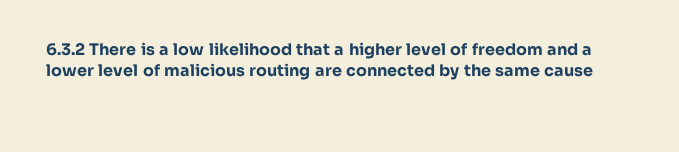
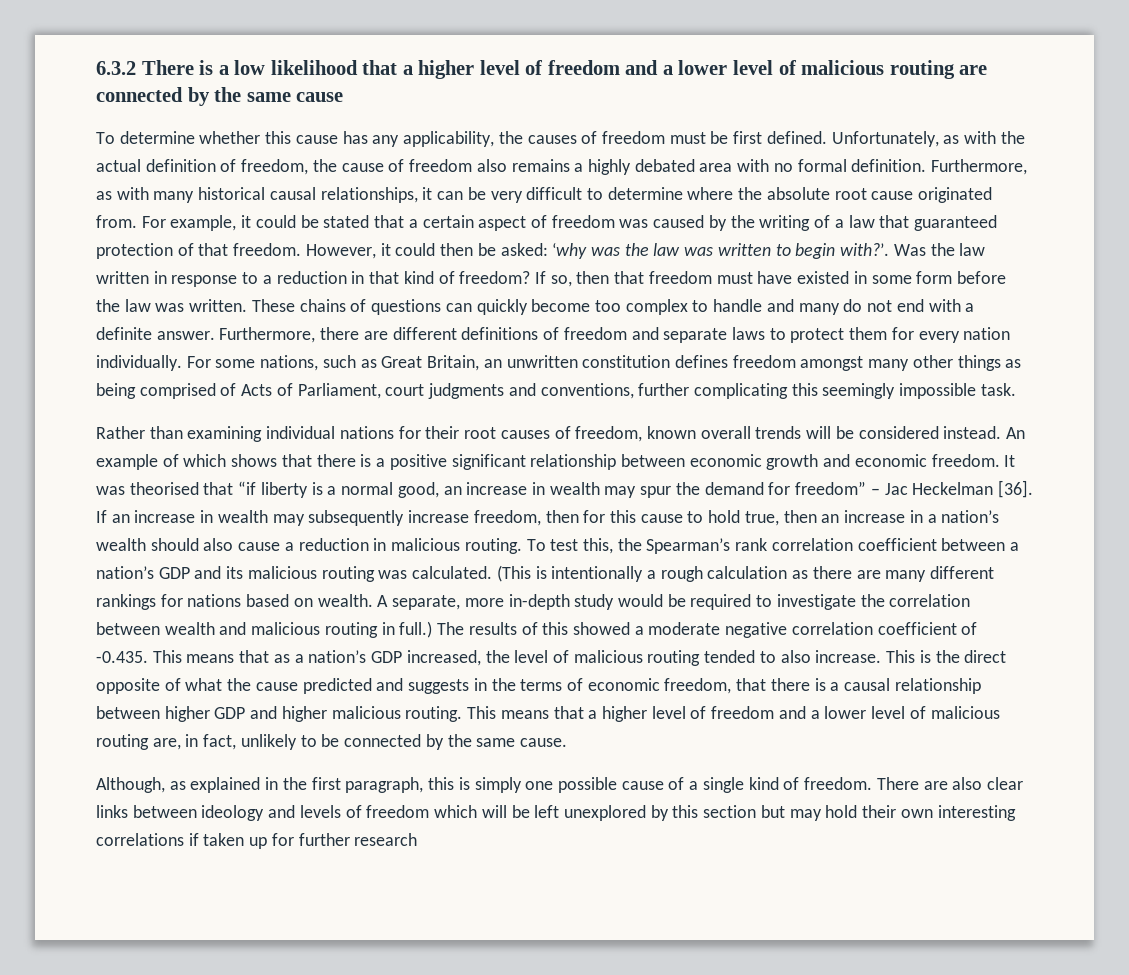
+ To determine whether this cause has any applicability, the causes of freedom must be first defined. Unfortunately, as with the actual definition of freedom, the cause of freedom also remains a highly debated area with no formal definition. Furthermore, as with many historical causal relationships, it can be very difficult to determine where the absolute root cause originated from. For example, it could be stated that a certain aspect of freedom was caused by the writing of a law that guaranteed protection of that freedom. However, it could then be asked: ‘why was the law was written to begin with?’. Was the law written in response to a reduction in that kind of freedom? If so, then that freedom must have existed in some form before the law was written. These chains of questions can quickly become too complex to handle and many do not end with a definite answer. Furthermore, there are different definitions of freedom and separate laws to protect them for every nation individually. For some nations, such as Great Britain, an unwritten constitution defines freedom amongst many other things as being comprised of Acts of Parliament, court judgments and conventions, further complicating this seemingly impossible task.
+ Rather than examining individual nations for their root causes of freedom, known overall trends will be considered instead. An example of which shows that there is a positive significant relationship between economic growth and economic freedom. It was theorised that “if liberty is a normal good, an increase in wealth may spur the demand for freedom” – Jac Heckelman [36]. If an increase in wealth may subsequently increase freedom, then for this cause to hold true, then an increase in a nation’s wealth should also cause a reduction in malicious routing. To test this, the Spearman’s rank correlation coefficient between a nation’s GDP and its malicious routing was calculated. (This is intentionally a rough calculation as there are many different rankings for nations based on wealth. A separate, more in-depth study would be required to investigate the correlation between wealth and malicious routing in full.) The results of this showed a moderate negative correlation coefficient of -0.435. This means that as a nation’s GDP increased, the level of malicious routing tended to also increase. This is the direct opposite of what the cause predicted and suggests in the terms of economic freedom, that there is a causal relationship between higher GDP and higher malicious routing. This means that a higher level of freedom and a lower level of malicious routing are, in fact, unlikely to be connected by the same cause.
+ Although, as explained in the first paragraph, this is simply one possible cause of a single kind of freedom. There are also clear links between ideology and levels of freedom which will be left unexplored by this section but may hold their own interesting correlations if taken up for further research

